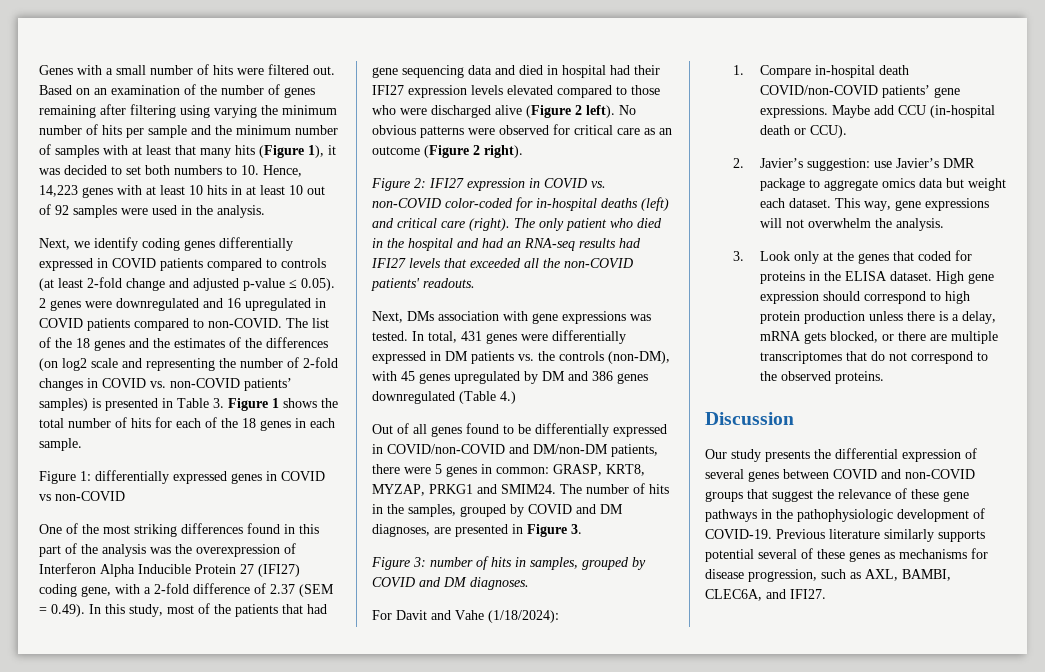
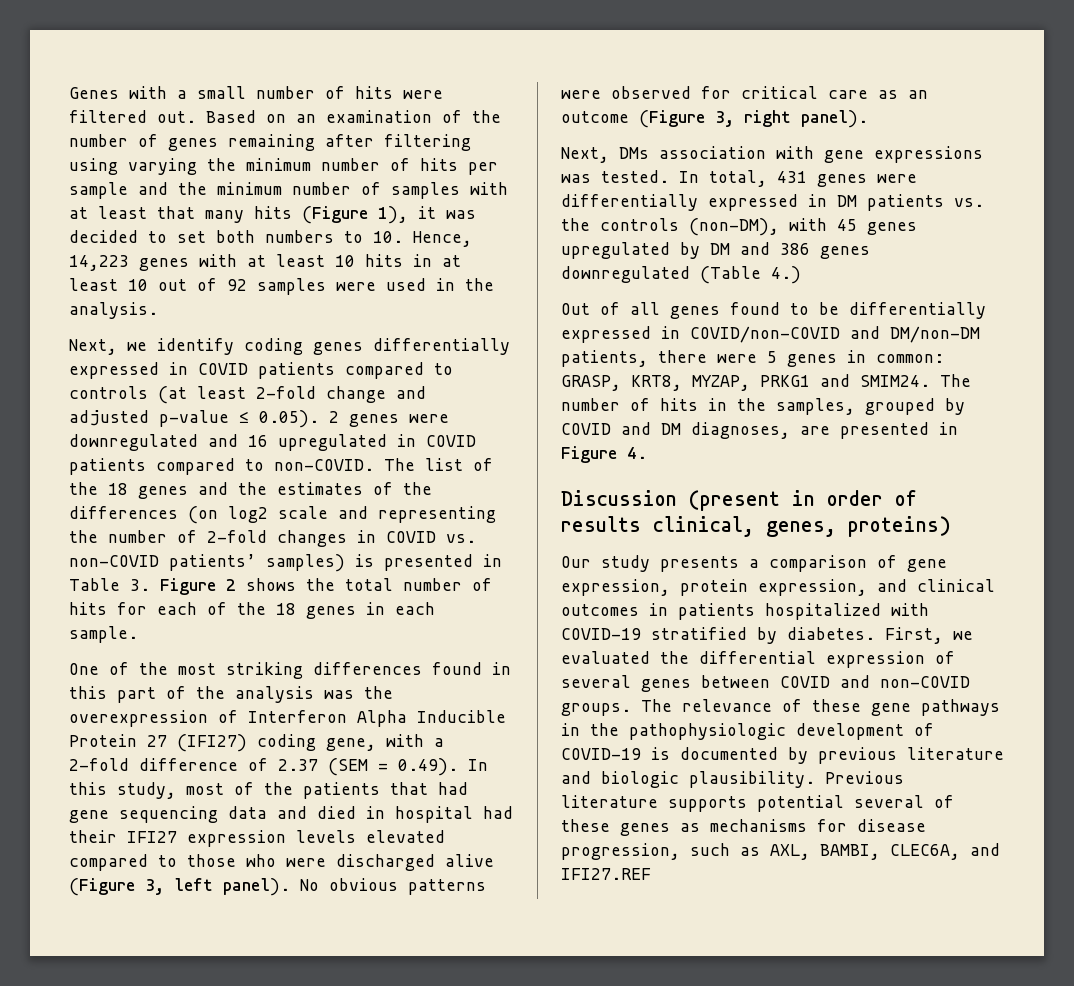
- The list of the 18 genes and the estimates of the differences (on log2 scale and representing the number of 2-fold changes in COVID vs. non-COVID patients’ samples) is presented in Table 3. Figure 1 shows the total number of hits for each of the 18 genes in each sample.
+ The list of the 18 genes and the estimates of the differences (on log2 scale and representing the number of 2-fold changes in COVID vs. non-COVID patients’ samples) is presented in Table 3. Figure 2 shows the total number of hits for each of the 18 genes in each sample.
- Figure 1: differentially expressed genes in COVID vs non-COVID
- One of the most striking differences found in this part of the analysis was the overexpression of Interferon Alpha Inducible Protein 27 (IFI27) coding gene, with a 2-fold difference of 2.37 (SEM = 0.49). In this study, most of the patients that had gene sequencing data and died in hospital had their IFI27 expression levels elevated compared to those who were discharged alive (Figure 2 left).
+ One of the most striking differences found in this part of the analysis was the overexpression of Interferon Alpha Inducible Protein 27 (IFI27) coding gene, with a 2-fold difference of 2.37 (SEM = 0.49). In this study, most of the patients that had gene sequencing data and died in hospital had their IFI27 expression levels elevated compared to those who were discharged alive (Figure 3, left panel).
- No obvious patterns were observed for critical care as an outcome (Figure 2 right).
- Figure 2: IFI27 expression in COVID vs. non-COVID color-coded for in-hospital deaths (left) and critical care (right). The only patient who died in the hospital and had an RNA-seq results had IFI27 levels that exceeded all the non-COVID patients' readouts.
+ No obvious patterns were observed for critical care as an outcome (Figure 3, right panel).
- The number of hits in the samples, grouped by COVID and DM diagnoses, are presented in Figure 3.
- Figure 3: number of hits in samples, grouped by COVID and DM diagnoses.
- For Davit and Vahe (1/18/2024):
- 1. Compare in-hospital death COVID/non-COVID patients’ gene expressions. Maybe add CCU (in-hospital death or CCU).
- 2. Javier’s suggestion: use Javier’s DMR package to aggregate omics data but weight each dataset. This way, gene expressions will not overwhelm the analysis.
- 3. Look only at the genes that coded for proteins in the ELISA dataset. High gene expression should correspond to high protein production unless there is a delay, mRNA gets blocked, or there are multiple transcriptomes that do not correspond to the observed proteins.
- Discussion
- Our study presents the differential expression of several genes between COVID and non-COVID groups that suggest the relevance of these gene pathways in the pathophysiologic development of COVID-19.
+ The number of hits in the samples, grouped by COVID and DM diagnoses, are presented in Figure 4.
+ Discussion (present in order of results clinical, genes, proteins)
+ Our study presents a comparison of gene expression, protein expression, and clinical outcomes in patients hospitalized with COVID-19 stratified by diabetes. First, we evaluated the differential expression of several genes between COVID and non-COVID groups. The relevance of these gene pathways in the pathophysiologic development of COVID-19 is documented by previous literature and biologic plausibility.
- Previous literature similarly supports potential several of these genes as mechanisms for disease progression, such as AXL, BAMBI, CLEC6A, and IFI27.
+ Previous literature supports potential several of these genes as mechanisms for disease progression, such as AXL, BAMBI, CLEC6A, and IFI27.REF

